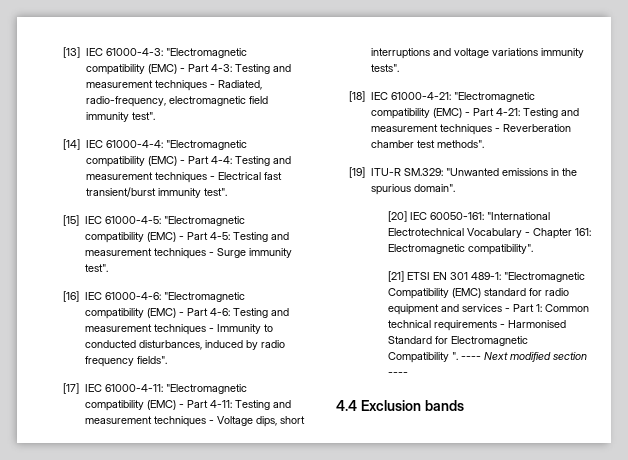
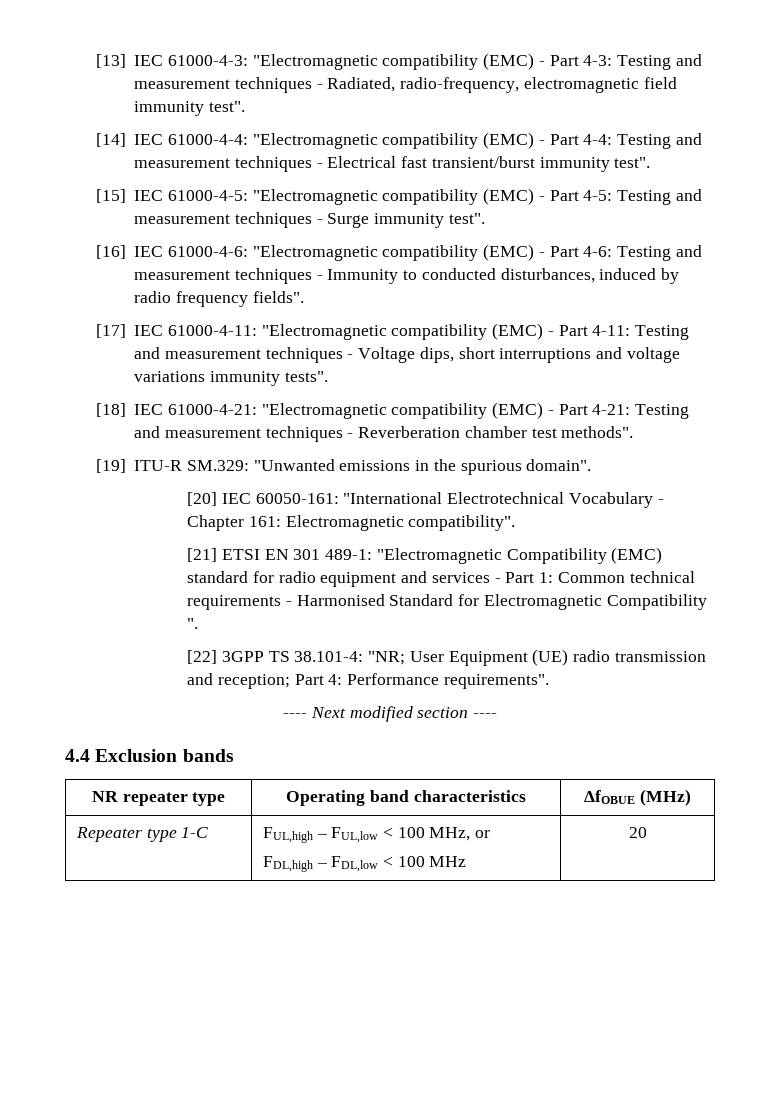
- [21] ETSI EN 301 489-1: "Electromagnetic Compatibility (EMC) standard for radio equipment and services - Part 1: Common technical requirements - Harmonised Standard for Electromagnetic Compatibility ". ---- Next modified section ----
+ [21] ETSI EN 301 489-1: "Electromagnetic Compatibility (EMC) standard for radio equipment and services - Part 1: Common technical requirements - Harmonised Standard for Electromagnetic Compatibility ".
+ [22] 3GPP TS 38.101-4: "NR; User Equipment (UE) radio transmission and reception; Part 4: Performance requirements".
+ ---- Next modified section ----
+ NR repeater type | Operating band characteristics | ΔfOBUE (MHz)
+ Repeater type 1-C | FUL,high – FUL,low < 100 MHz, or
+ FDL,high – FDL,low < 100 MHz | 20

